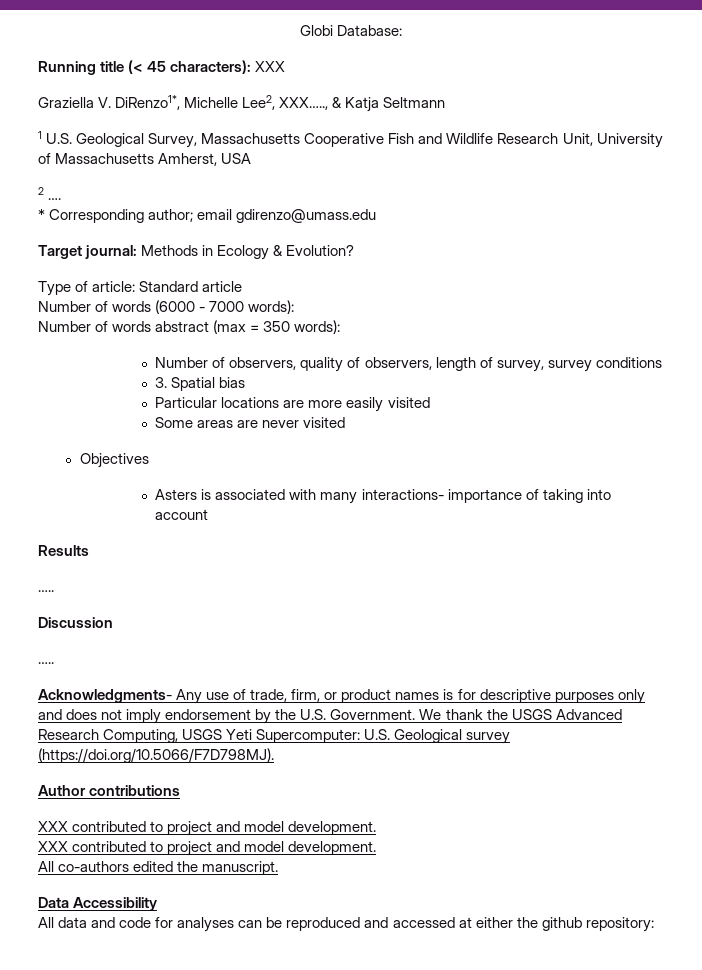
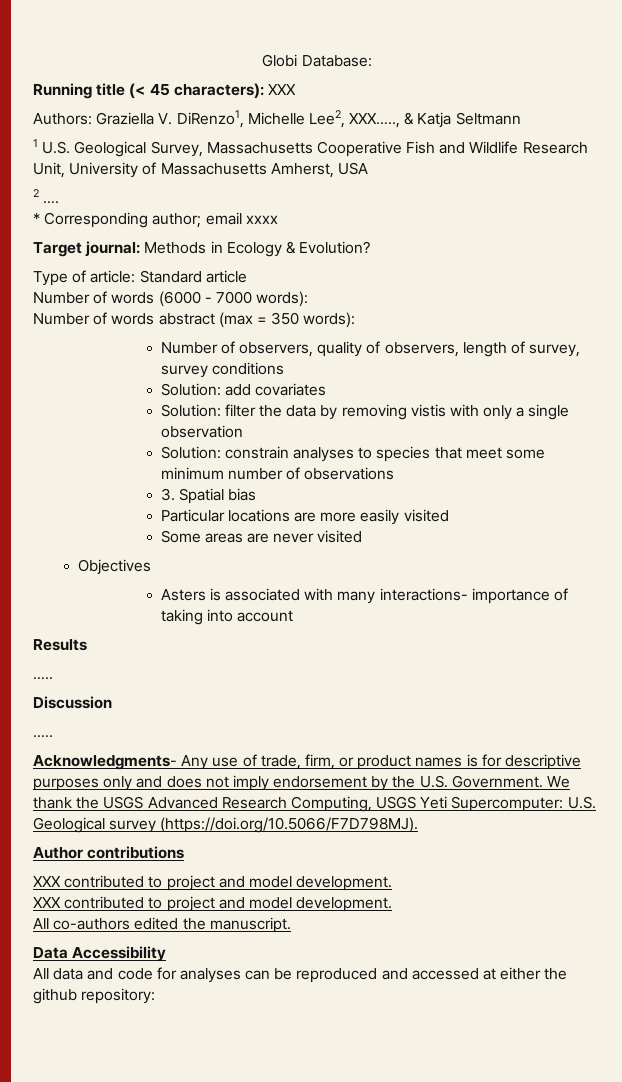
- Graziella V. DiRenzo1*, Michelle Lee2, XXX….., & Katja Seltmann
+ Authors: Graziella V. DiRenzo1, Michelle Lee2, XXX….., & Katja Seltmann
- * Corresponding author; email gdirenzo@umass.edu
+ * Corresponding author; email xxxx
+ Solution: add covariates
+ Solution: filter the data by removing vistis with only a single observation
+ Solution: constrain analyses to species that meet some minimum number of observations

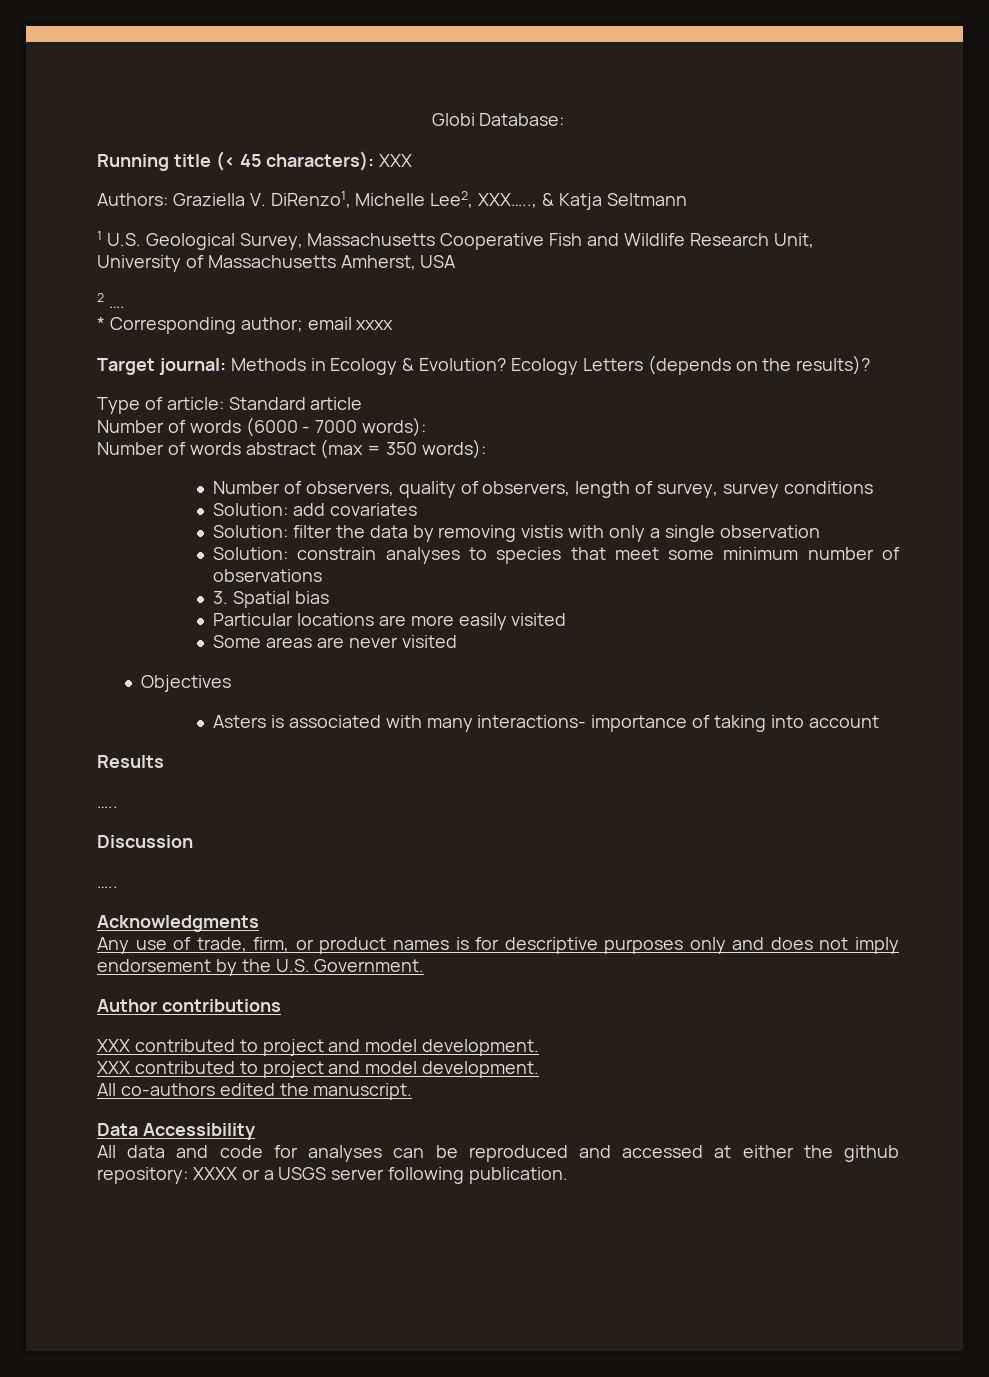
+ Ecology Letters (depends on the results)?
- Acknowledgments- Any use of trade, firm, or product names is for descriptive purposes only and does not imply endorsement by the U.S. Government. We thank the USGS Advanced Research Computing, USGS Yeti Supercomputer: U.S. Geological survey (https://doi.org/10.5066/F7D798MJ).
+ Acknowledgments
+ Any use of trade, firm, or product names is for descriptive purposes only and does not imply endorsement by the U.S. Government.
- All data and code for analyses can be reproduced and accessed at either the github repository:
+ All data and code for analyses can be reproduced and accessed at either the github repository: XXXX or a USGS server following publication.

